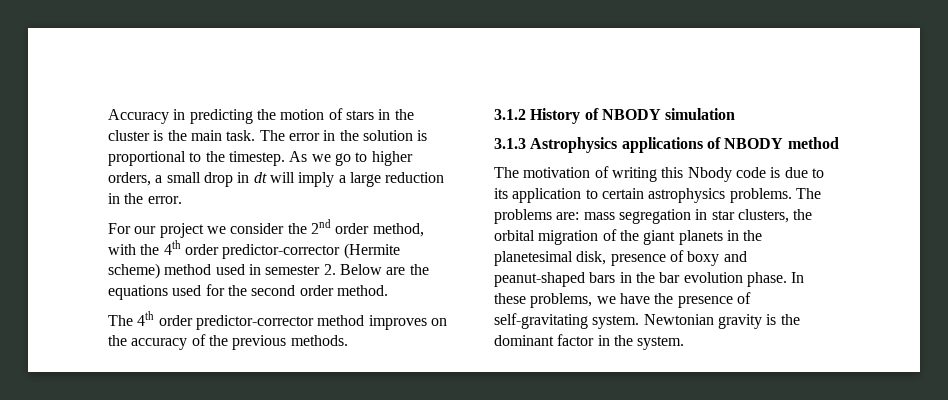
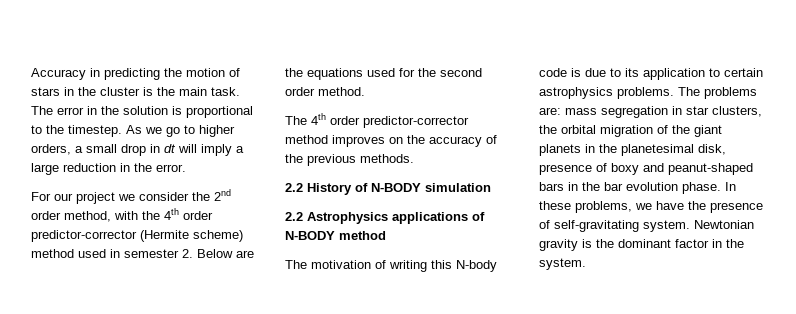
- 3.1.2 History of NBODY simulation
+ 2.2 History of N-BODY simulation
- 3.1.3 Astrophysics applications of NBODY method
+ 2.2 Astrophysics applications of N-BODY method
- The motivation of writing this Nbody code is due to its application to certain astrophysics problems.
+ The motivation of writing this N-body code is due to its application to certain astrophysics problems.

